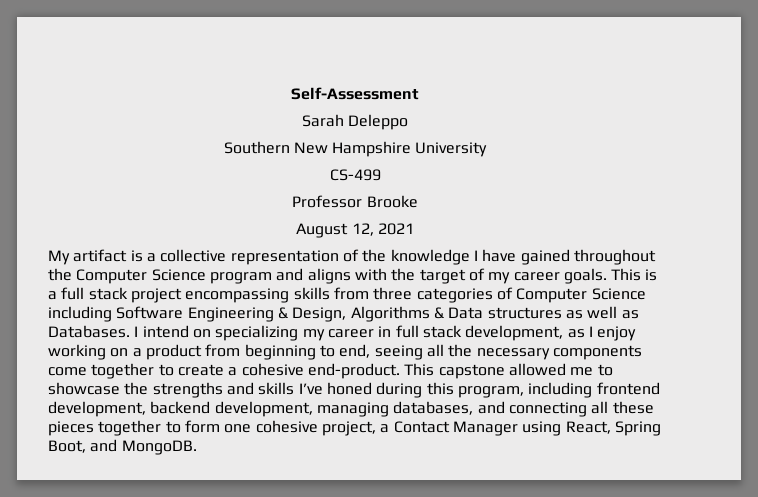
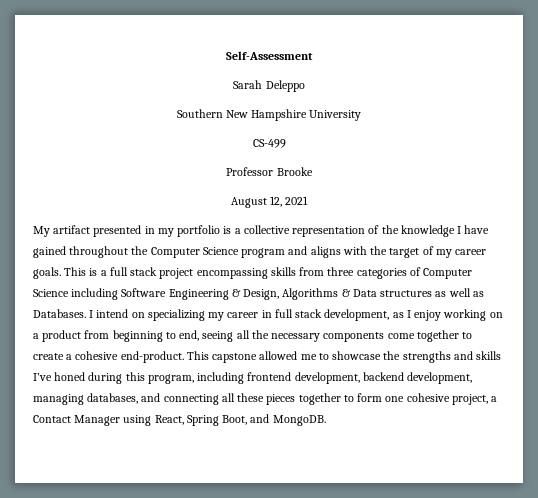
- My artifact is a collective representation of the knowledge I have gained throughout the Computer Science program and aligns with the target of my career goals.
+ My artifact presented in my portfolio is a collective representation of the knowledge I have gained throughout the Computer Science program and aligns with the target of my career goals.

